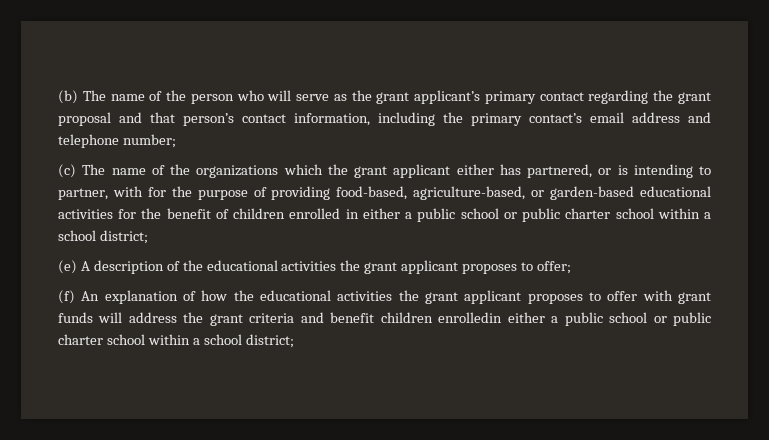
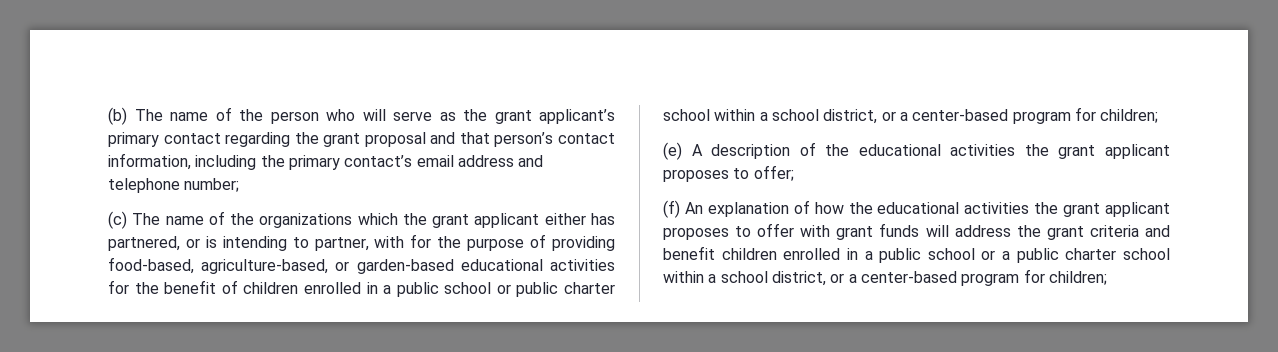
- (c) The name of the organizations which the grant applicant either has partnered, or is intending to partner, with for the purpose of providing food-based, agriculture-based, or garden-based educational activities for the benefit of children enrolled in either a public school or public charter school within a school district;
+ (c) The name of the organizations which the grant applicant either has partnered, or is intending to partner, with for the purpose of providing food-based, agriculture-based, or garden-based educational activities for the benefit of children enrolled in a public school or public charter school within a school district, or a center-based program for children;
- (f) An explanation of how the educational activities the grant applicant proposes to offer with grant funds will address the grant criteria and benefit children enrolledin either a public school or public charter school within a school district;
+ (f) An explanation of how the educational activities the grant applicant proposes to offer with grant funds will address the grant criteria and benefit children enrolled in a public school or a public charter school within a school district, or a center-based program for children;

